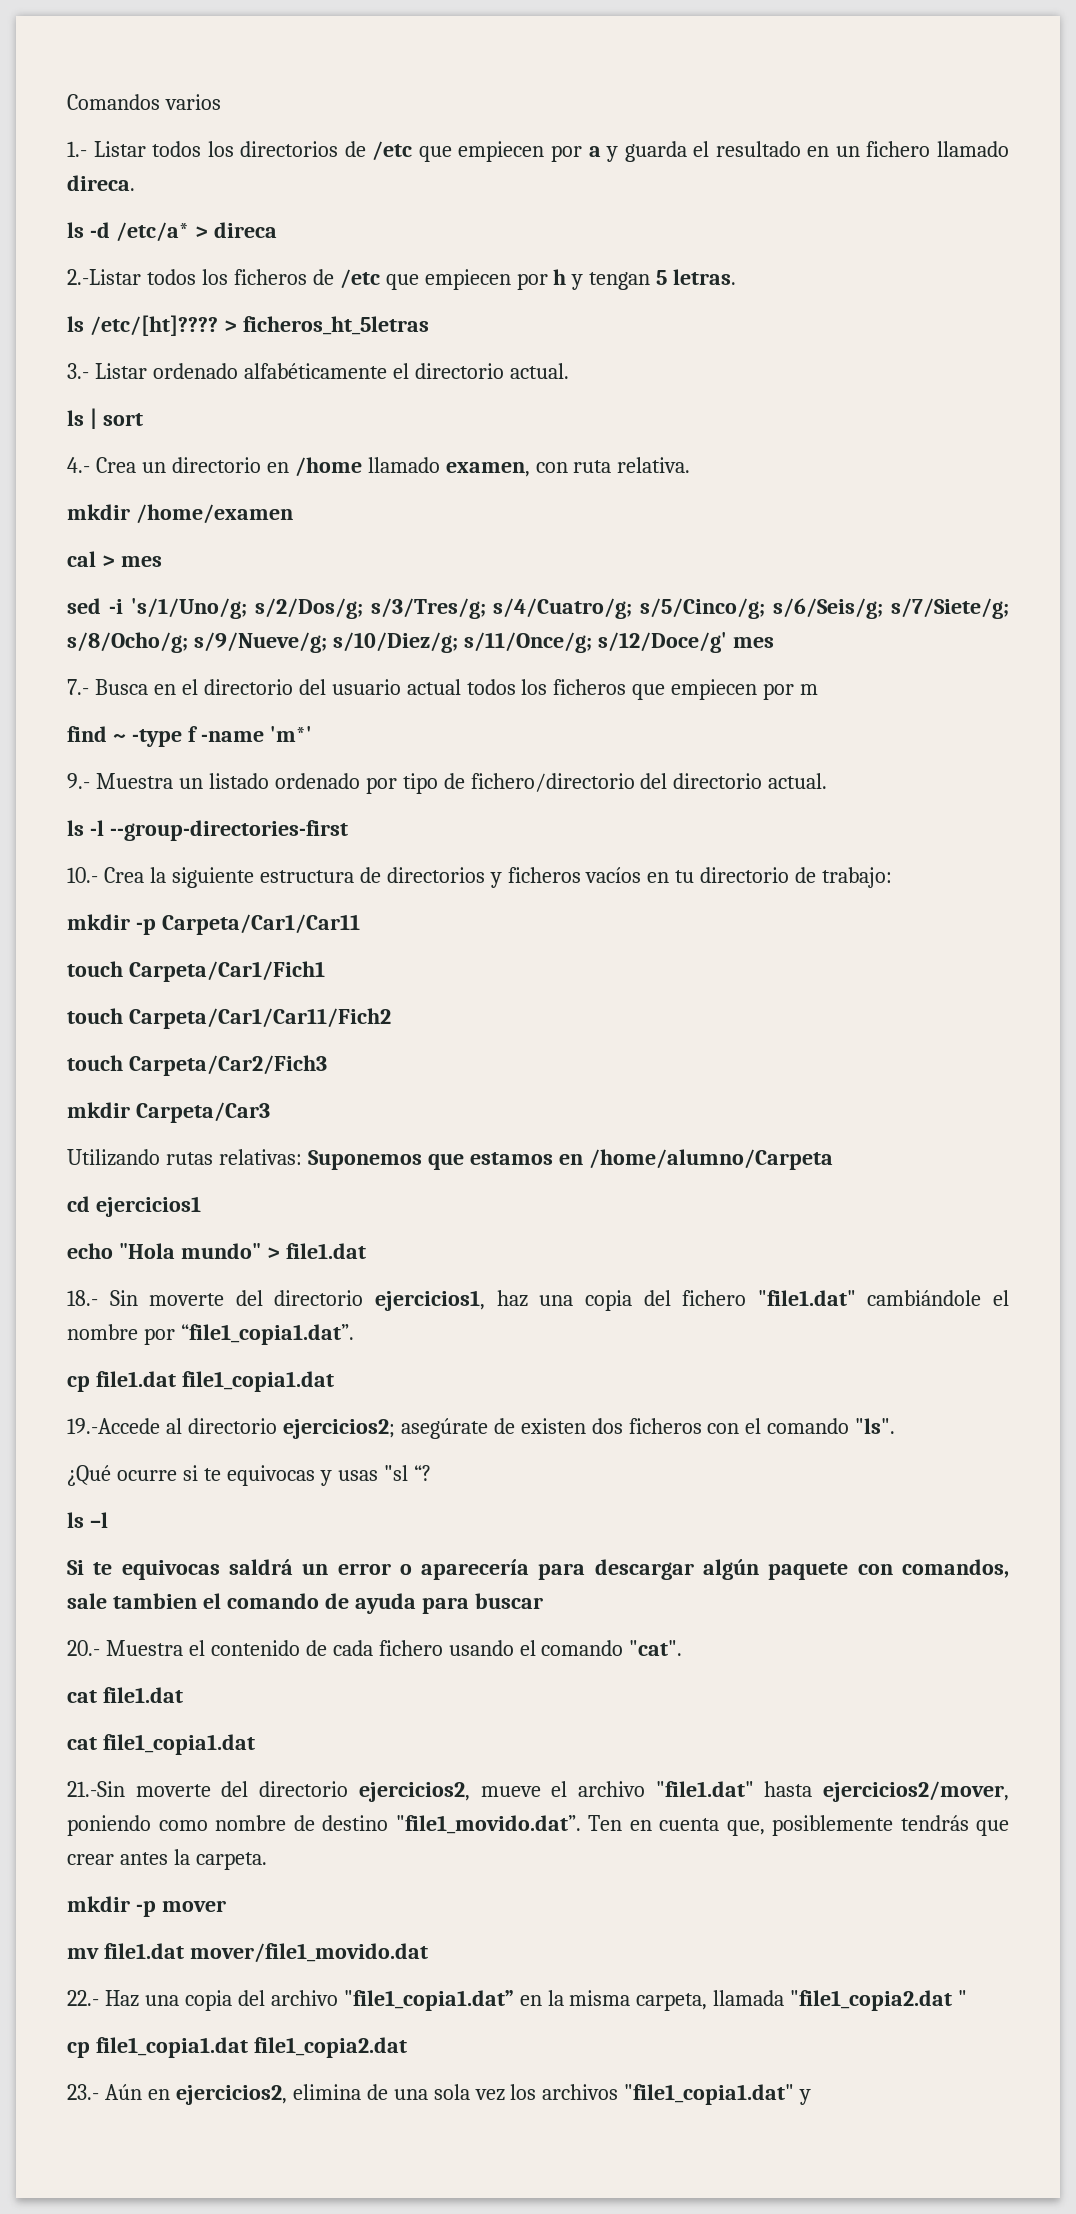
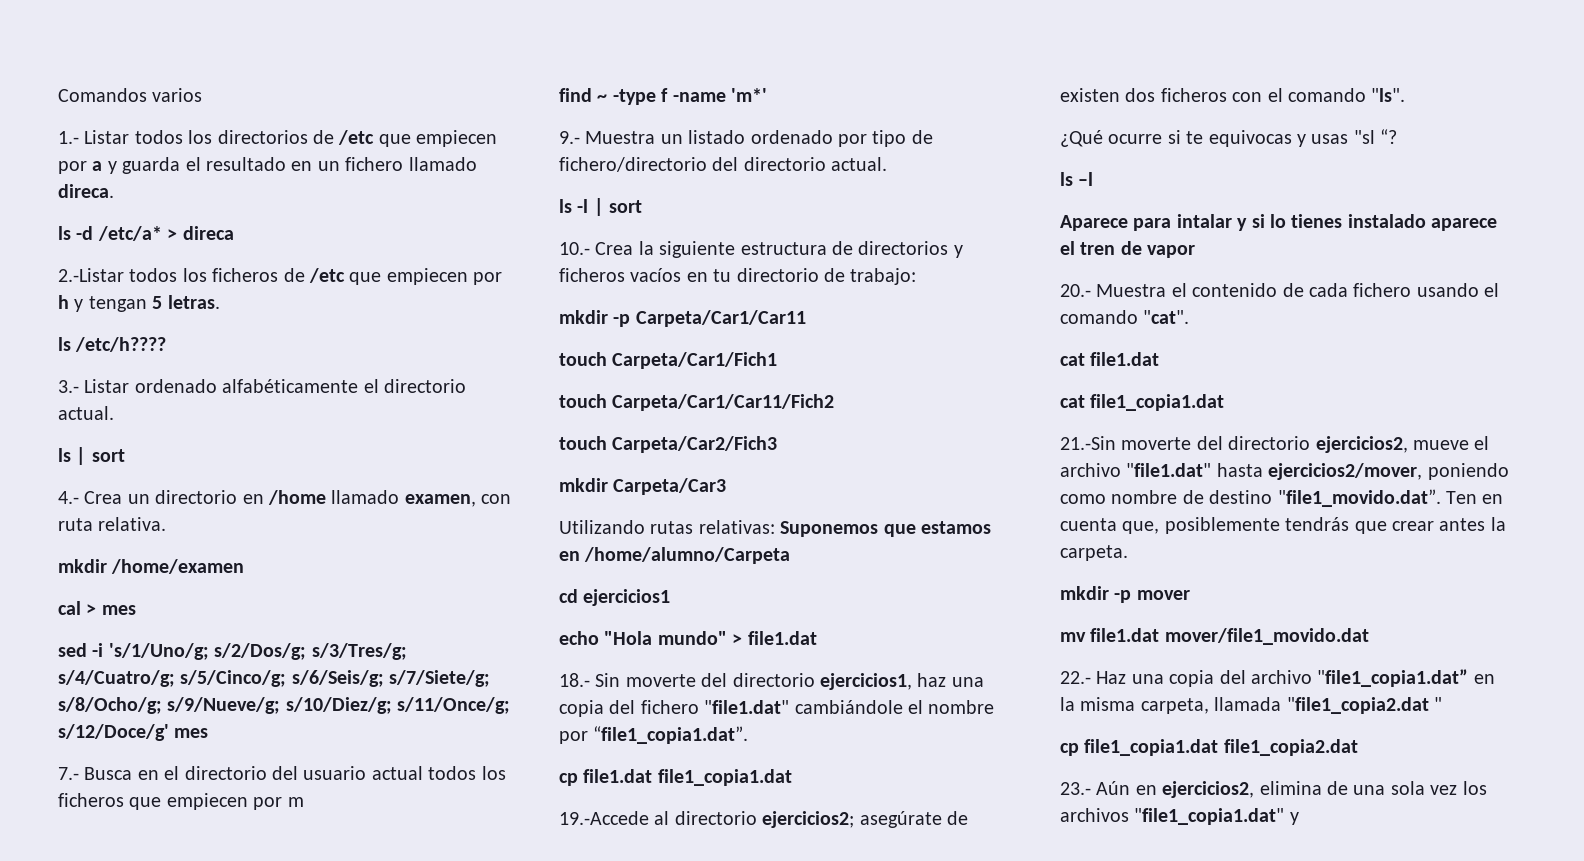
- ls /etc/[ht]???? > ficheros_ht_5letras
+ ls /etc/h????
- ls -l --group-directories-first
+ ls -l | sort
- Si te equivocas saldrá un error o aparecería para descargar algún paquete con comandos, sale tambien el comando de ayuda para buscar
+ Aparece para intalar y si lo tienes instalado aparece el tren de vapor

